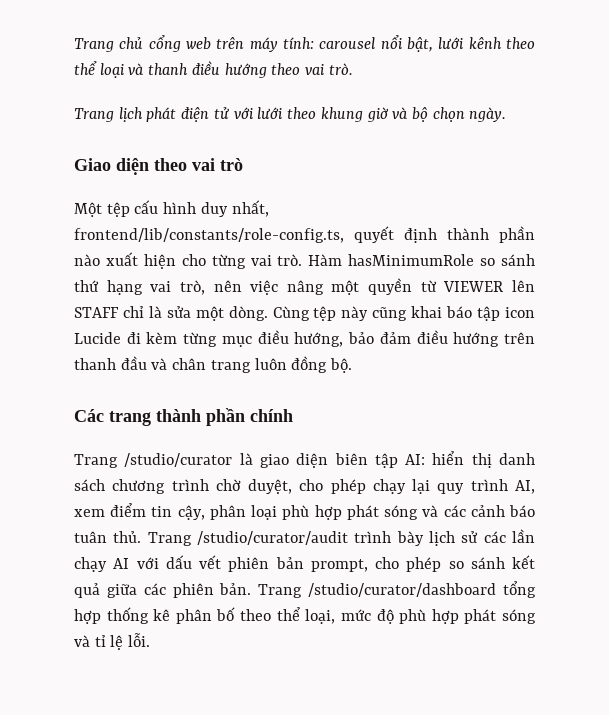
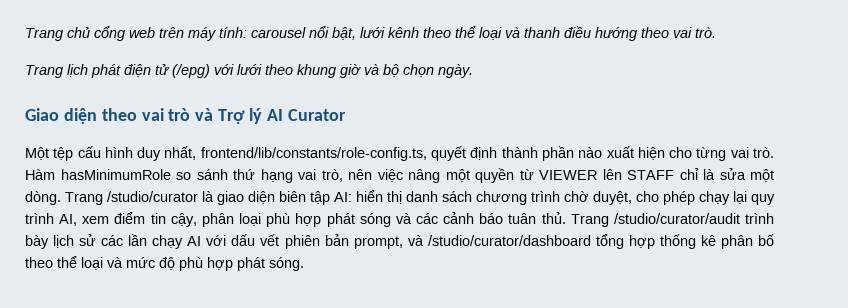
- Trang lịch phát điện tử với lưới theo khung giờ và bộ chọn ngày.
+ Trang lịch phát điện tử (/epg) với lưới theo khung giờ và bộ chọn ngày.
- Giao diện theo vai trò
+ Giao diện theo vai trò và Trợ lý AI Curator
- Hàm hasMinimumRole so sánh thứ hạng vai trò, nên việc nâng một quyền từ VIEWER lên STAFF chỉ là sửa một dòng. Cùng tệp này cũng khai báo tập icon Lucide đi kèm từng mục điều hướng, bảo đảm điều hướng trên thanh đầu và chân trang luôn đồng bộ.
- Các trang thành phần chính
- Trang /studio/curator là giao diện biên tập AI:
+ Hàm hasMinimumRole so sánh thứ hạng vai trò, nên việc nâng một quyền từ VIEWER lên STAFF chỉ là sửa một dòng. Trang /studio/curator là giao diện biên tập AI:
- Trang /studio/curator/audit trình bày lịch sử các lần chạy AI với dấu vết phiên bản prompt, cho phép so sánh kết quả giữa các phiên bản. Trang /studio/curator/dashboard tổng hợp thống kê phân bố theo thể loại, mức độ phù hợp phát sóng và tỉ lệ lỗi.
+ Trang /studio/curator/audit trình bày lịch sử các lần chạy AI với dấu vết phiên bản prompt, và /studio/curator/dashboard tổng hợp thống kê phân bố theo thể loại và mức độ phù hợp phát sóng.

